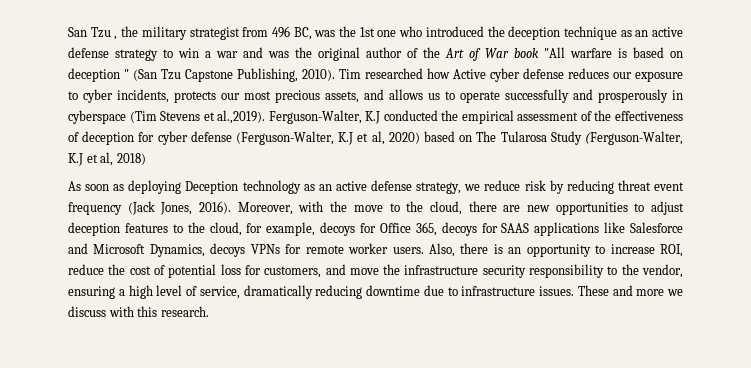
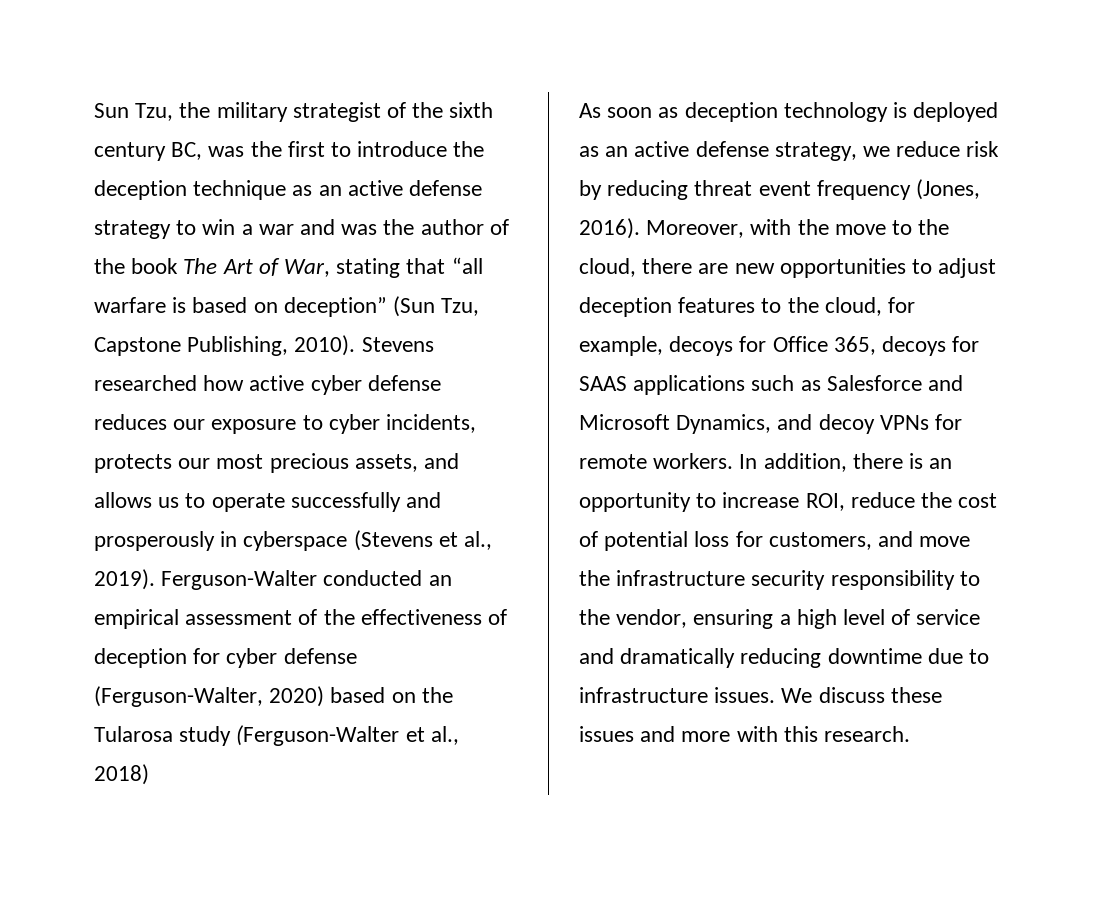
- San Tzu , the military strategist from 496 BC, was the 1st one who introduced the deception technique as an active defense strategy to win a war and was the original author of the Art of War book "All warfare is based on deception " (San Tzu Capstone Publishing, 2010).
+ Sun Tzu, the military strategist of the sixth century BC, was the first to introduce the deception technique as an active defense strategy to win a war and was the author of the book The Art of War, stating that “all warfare is based on deception” (Sun Tzu, Capstone Publishing, 2010).
- Tim researched how Active cyber defense reduces our exposure to cyber incidents, protects our most precious assets, and allows us to operate successfully and prosperously in cyberspace (Tim Stevens et al.,2019). Ferguson-Walter, K.J conducted the empirical assessment of the effectiveness of deception for cyber defense (Ferguson-Walter, K.J et al, 2020) based on The Tularosa Study (Ferguson-Walter, K.J et al, 2018)
+ Stevens researched how active cyber defense reduces our exposure to cyber incidents, protects our most precious assets, and allows us to operate successfully and prosperously in cyberspace (Stevens et al., 2019). Ferguson-Walter conducted an empirical assessment of the effectiveness of deception for cyber defense (Ferguson-Walter, 2020) based on the Tularosa study (Ferguson-Walter et al., 2018)
- As soon as deploying Deception technology as an active defense strategy, we reduce risk by reducing threat event frequency (Jack Jones, 2016).
+ As soon as deception technology is deployed as an active defense strategy, we reduce risk by reducing threat event frequency (Jones, 2016).
- Moreover, with the move to the cloud, there are new opportunities to adjust deception features to the cloud, for example, decoys for Office 365, decoys for SAAS applications like Salesforce and Microsoft Dynamics, decoys VPNs for remote worker users. Also, there is an opportunity to increase ROI, reduce the cost of potential loss for customers, and move the infrastructure security responsibility to the vendor, ensuring a high level of service, dramatically reducing downtime due to infrastructure issues.
+ Moreover, with the move to the cloud, there are new opportunities to adjust deception features to the cloud, for example, decoys for Office 365, decoys for SAAS applications such as Salesforce and Microsoft Dynamics, and decoy VPNs for remote workers. In addition, there is an opportunity to increase ROI, reduce the cost of potential loss for customers, and move the infrastructure security responsibility to the vendor, ensuring a high level of service and dramatically reducing downtime due to infrastructure issues.
- These and more we discuss with this research.
+ We discuss these issues and more with this research.

